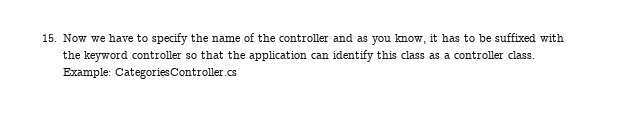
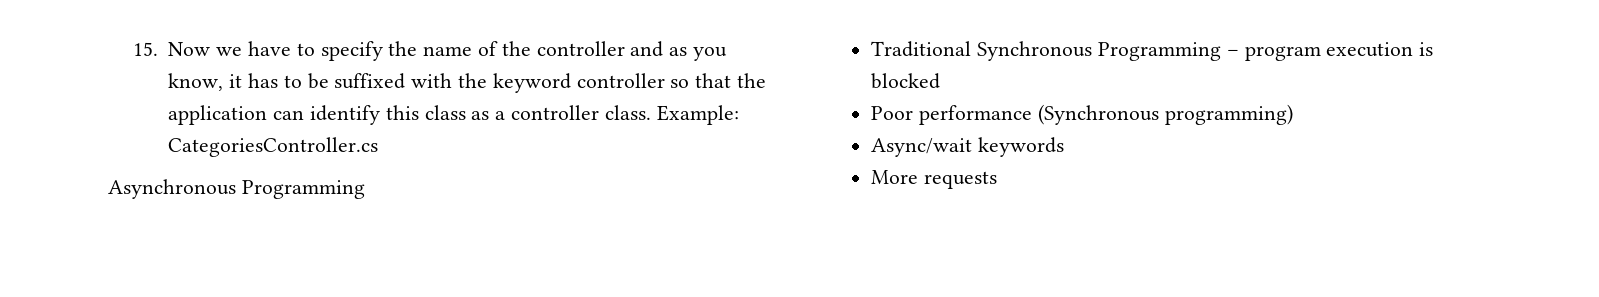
+ Asynchronous Programming
+ Traditional Synchronous Programming – program execution is blocked
+ Poor performance (Synchronous programming)
+ Async/wait keywords
+ More requests

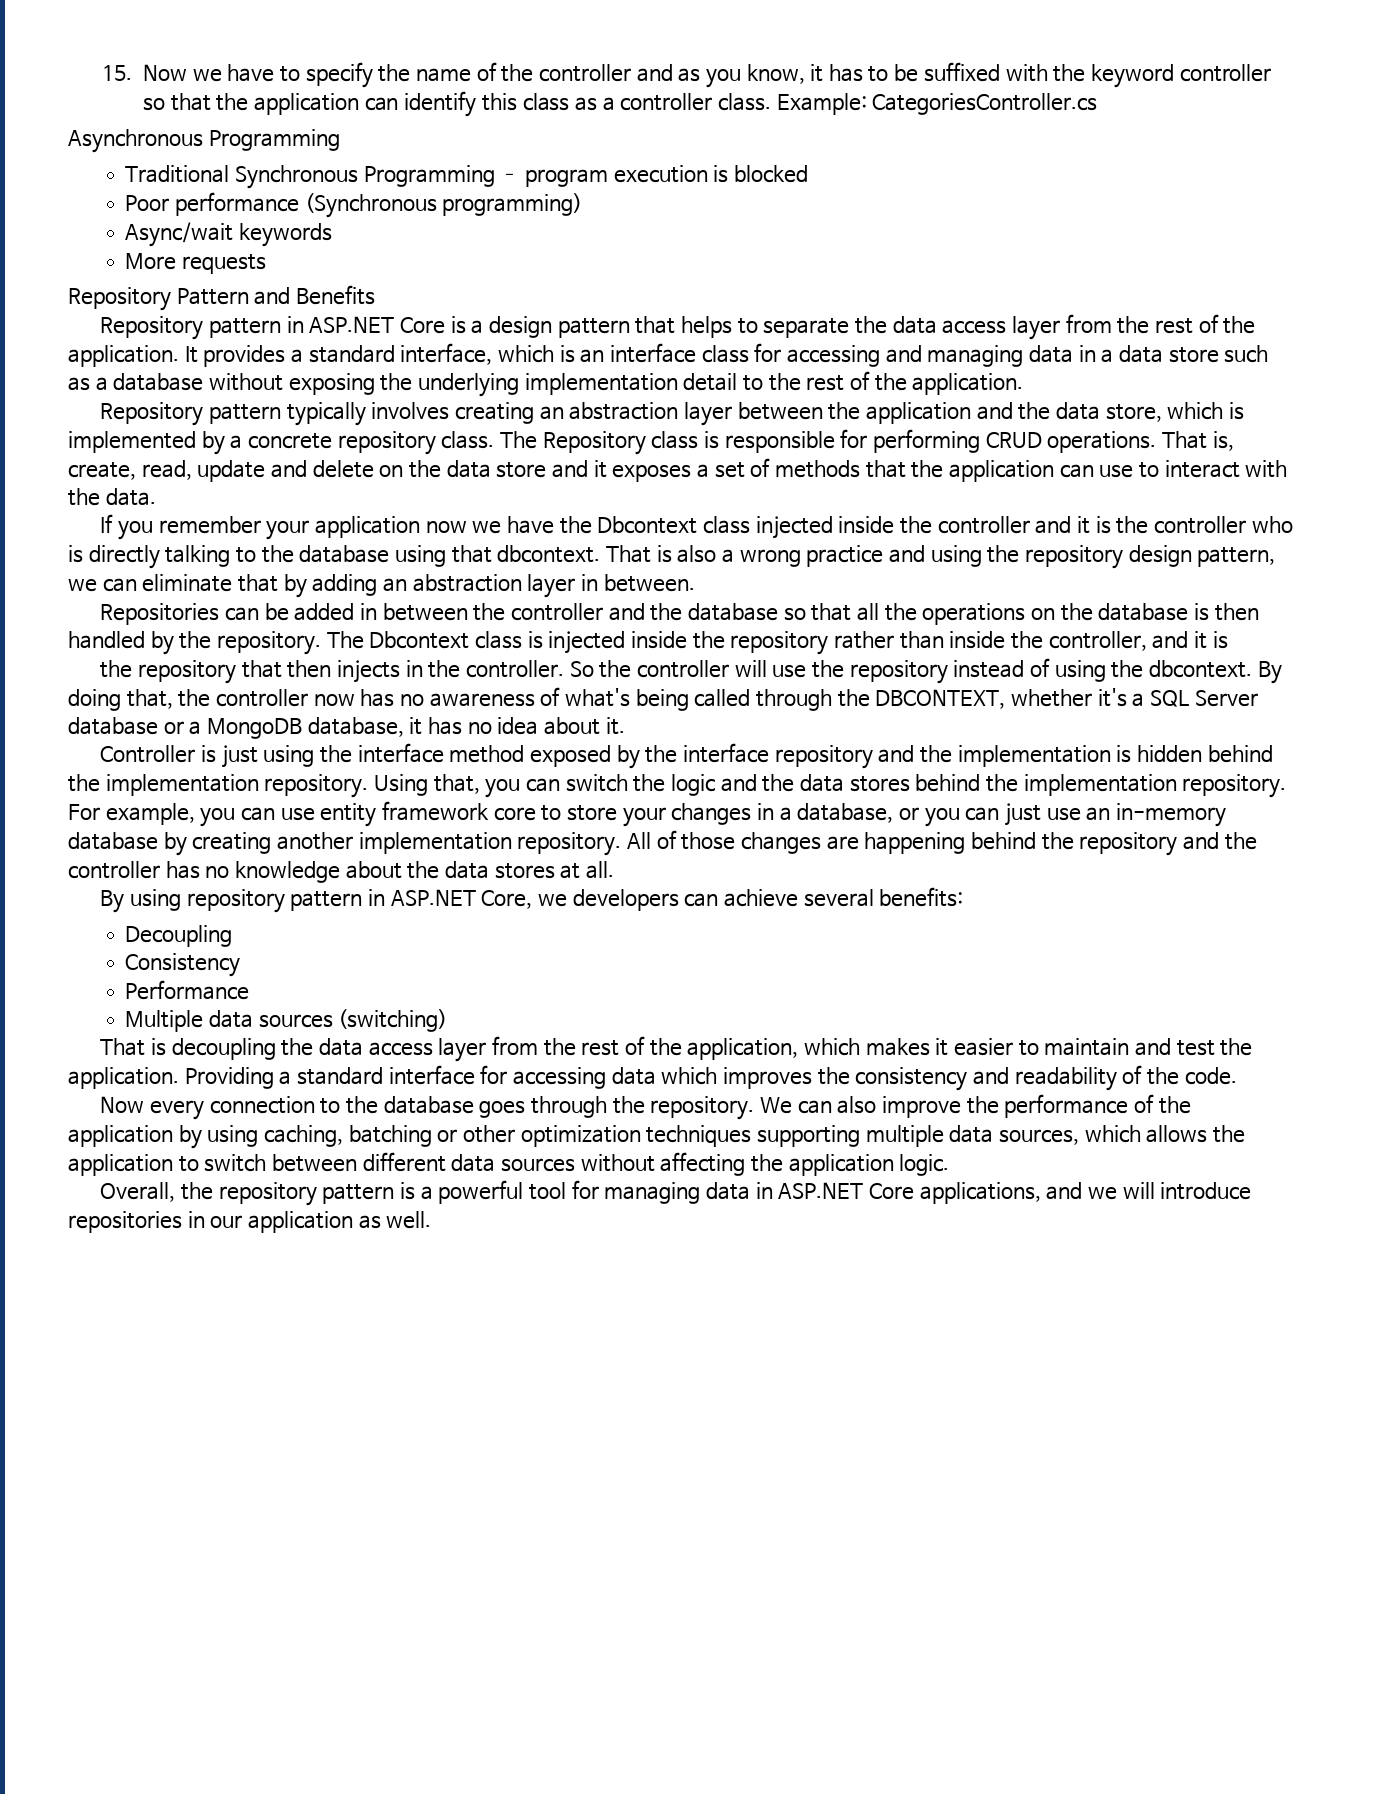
+ Repository Pattern and Benefits
+ Repository pattern in ASP.NET Core is a design pattern that helps to separate the data access layer from the rest of the application. It provides a standard interface, which is an interface class for accessing and managing data in a data store such as a database without exposing the underlying implementation detail to the rest of the application.
+ Repository pattern typically involves creating an abstraction layer between the application and the data store, which is implemented by a concrete repository class. The Repository class is responsible for performing CRUD operations. That is, create, read, update and delete on the data store and it exposes a set of methods that the application can use to interact with the data.
+ If you remember your application now we have the Dbcontext class injected inside the controller and it is the controller who is directly talking to the database using that dbcontext. That is also a wrong practice and using the repository design pattern, we can eliminate that by adding an abstraction layer in between.
+ Repositories can be added in between the controller and the database so that all the operations on the database is then handled by the repository. The Dbcontext class is injected inside the repository rather than inside the controller, and it is
+ the repository that then injects in the controller. So the controller will use the repository instead of using the dbcontext. By doing that, the controller now has no awareness of what's being called through the DBCONTEXT, whether it's a SQL Server database or a MongoDB database, it has no idea about it.
+ Controller is just using the interface method exposed by the interface repository and the implementation is hidden behind the implementation repository. Using that, you can switch the logic and the data stores behind the implementation repository. For example, you can use entity framework core to store your changes in a database, or you can just use an in-memory database by creating another implementation repository. All of those changes are happening behind the repository and the controller has no knowledge about the data stores at all.
+ By using repository pattern in ASP.NET Core, we developers can achieve several benefits:
+ Decoupling
+ Consistency
+ Performance
+ Multiple data sources (switching)
+ That is decoupling the data access layer from the rest of the application, which makes it easier to maintain and test the application. Providing a standard interface for accessing data which improves the consistency and readability of the code.
+ Now every connection to the database goes through the repository. We can also improve the performance of the application by using caching, batching or other optimization techniques supporting multiple data sources, which allows the application to switch between different data sources without affecting the application logic.
+ Overall, the repository pattern is a powerful tool for managing data in ASP.NET Core applications, and we will introduce repositories in our application as well.

